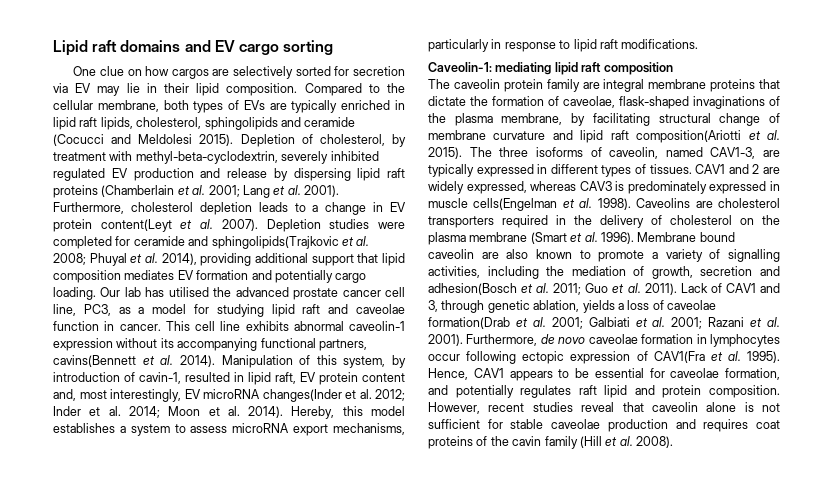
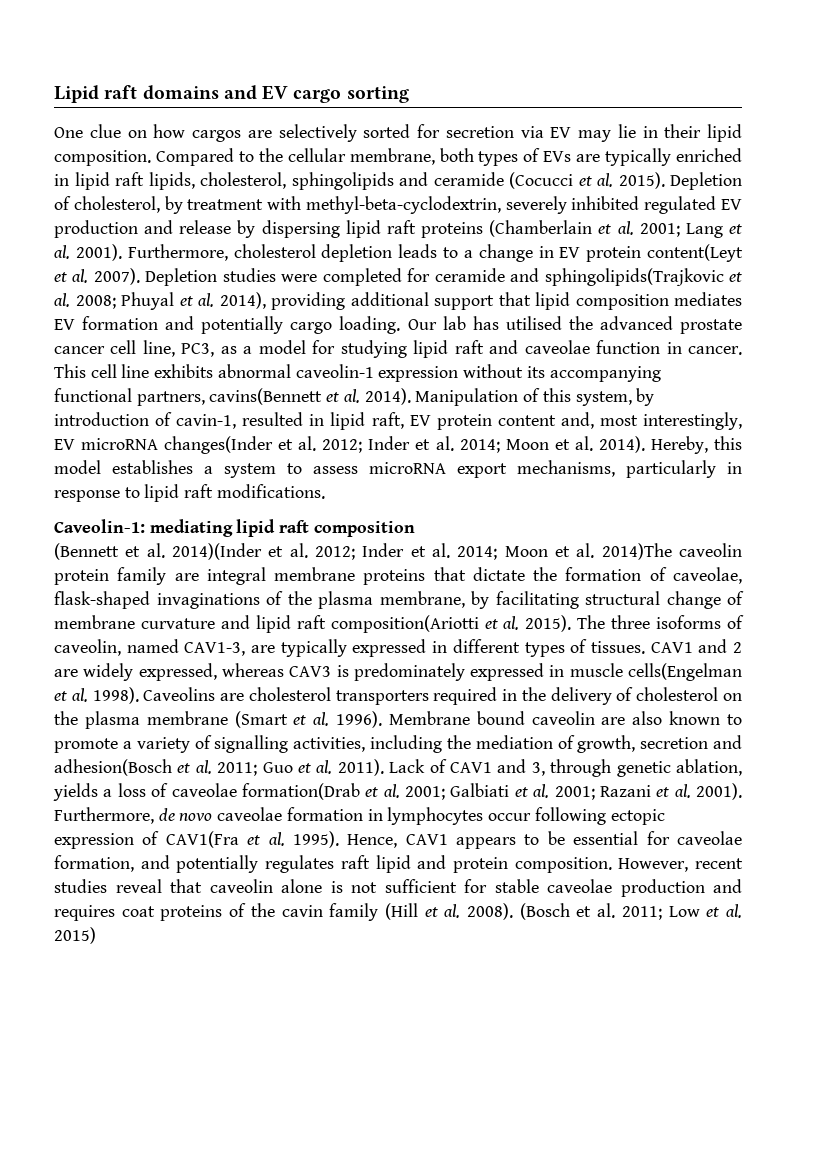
- Compared to the cellular membrane, both types of EVs are typically enriched in lipid raft lipids, cholesterol, sphingolipids and ceramide (Cocucci and Meldolesi 2015).
+ Compared to the cellular membrane, both types of EVs are typically enriched in lipid raft lipids, cholesterol, sphingolipids and ceramide (Cocucci et al. 2015).
- The caveolin protein family are integral membrane proteins that dictate the formation of caveolae, flask-shaped invaginations of the plasma membrane, by facilitating structural change of membrane curvature and lipid raft composition(Ariotti et al. 2015).
+ (Bennett et al. 2014)(Inder et al. 2012; Inder et al. 2014; Moon et al. 2014)The caveolin protein family are integral membrane proteins that dictate the formation of caveolae, flask-shaped invaginations of the plasma membrane, by facilitating structural change of membrane curvature and lipid raft composition(Ariotti et al. 2015).
+ (Bosch et al. 2011; Low et al. 2015)

